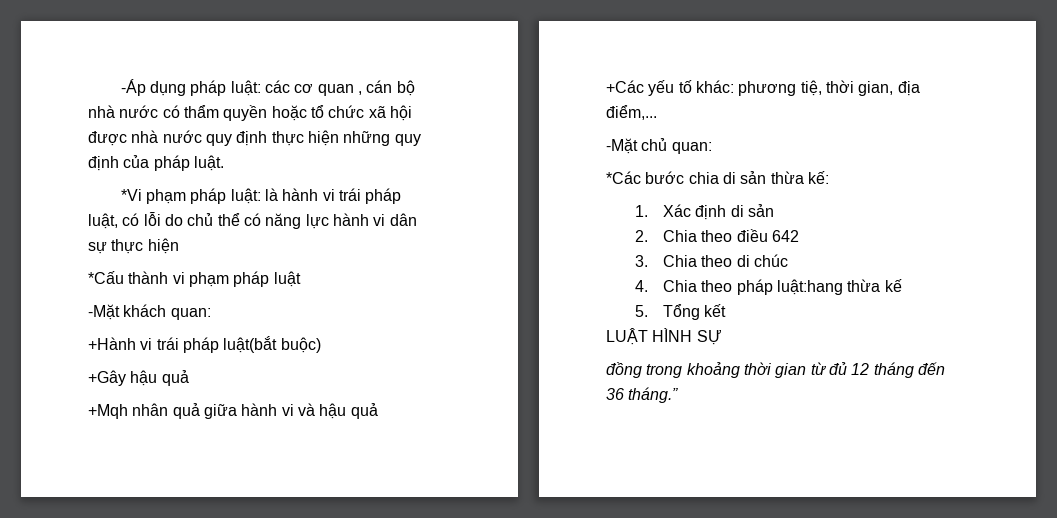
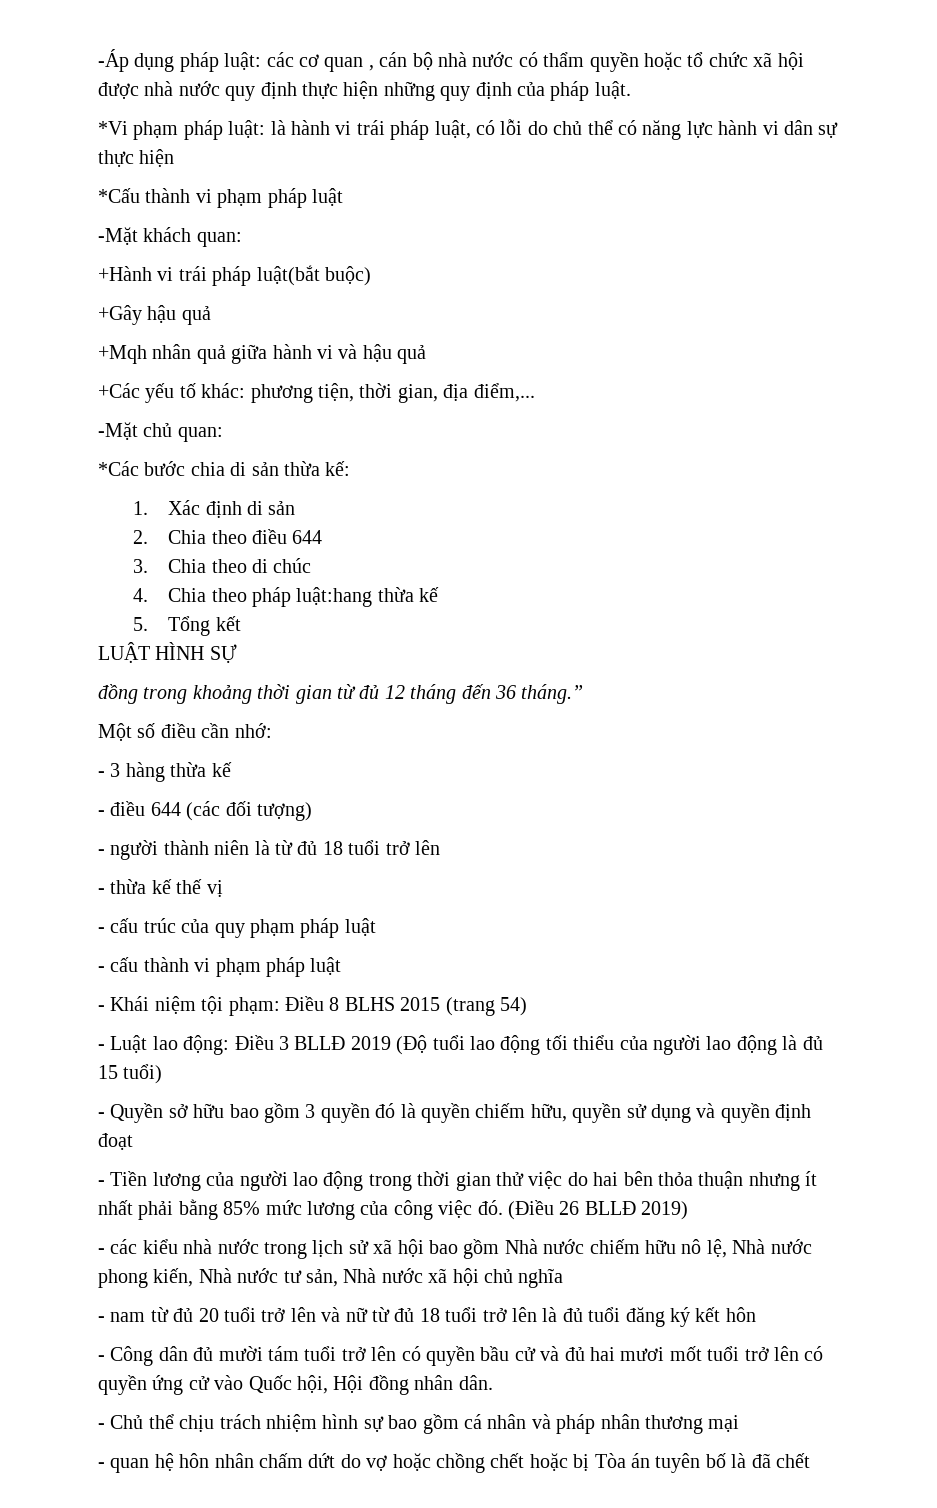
- +Các yếu tố khác: phương tiệ, thời gian, địa điểm,...
+ +Các yếu tố khác: phương tiện, thời gian, địa điểm,...
- 2. Chia theo điều 642
+ 2. Chia theo điều 644
+ Một số điều cần nhớ:
+ - 3 hàng thừa kế
+ - điều 644 (các đối tượng)
+ - người thành niên là từ đủ 18 tuổi trở lên
+ - thừa kế thế vị
+ - cấu trúc của quy phạm pháp luật
+ - cấu thành vi phạm pháp luật
+ - Khái niệm tội phạm: Điều 8 BLHS 2015 (trang 54)
+ - Luật lao động: Điều 3 BLLĐ 2019 (Độ tuổi lao động tối thiểu của người lao động là đủ 15 tuổi)
+ - Quyền sở hữu bao gồm 3 quyền đó là quyền chiếm hữu, quyền sử dụng và quyền định đoạt
+ - Tiền lương của người lao động trong thời gian thử việc do hai bên thỏa thuận nhưng ít nhất phải bằng 85% mức lương của công việc đó. (Điều 26 BLLĐ 2019)
+ - các kiểu nhà nước trong lịch sử xã hội bao gồm Nhà nước chiếm hữu nô lệ, Nhà nước phong kiến, Nhà nước tư sản, Nhà nước xã hội chủ nghĩa
+ - nam từ đủ 20 tuổi trở lên và nữ từ đủ 18 tuổi trở lên là đủ tuổi đăng ký kết hôn
+ - Công dân đủ mười tám tuổi trở lên có quyền bầu cử và đủ hai mươi mốt tuổi trở lên có quyền ứng cử vào Quốc hội, Hội đồng nhân dân.
+ - Chủ thể chịu trách nhiệm hình sự bao gồm cá nhân và pháp nhân thương mại
+ - quan hệ hôn nhân chấm dứt do vợ hoặc chồng chết hoặc bị Tòa án tuyên bố là đã chết

